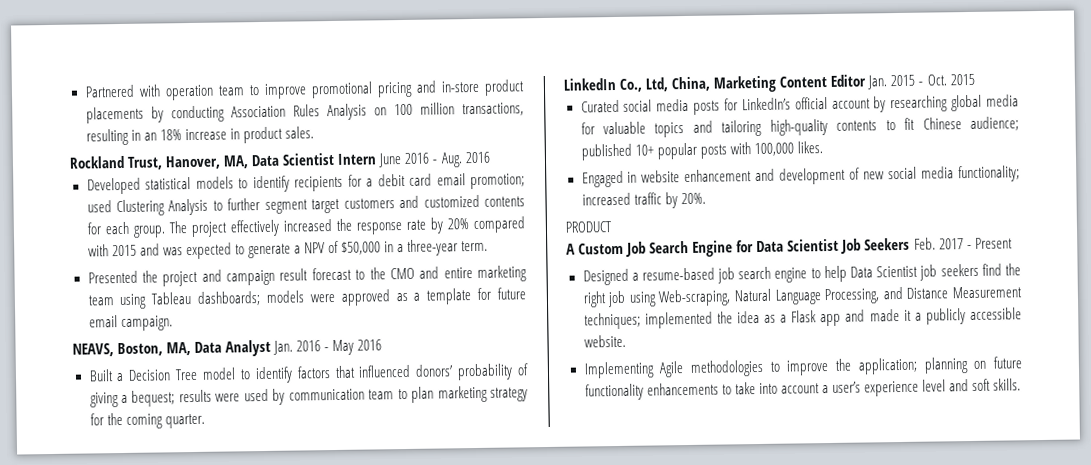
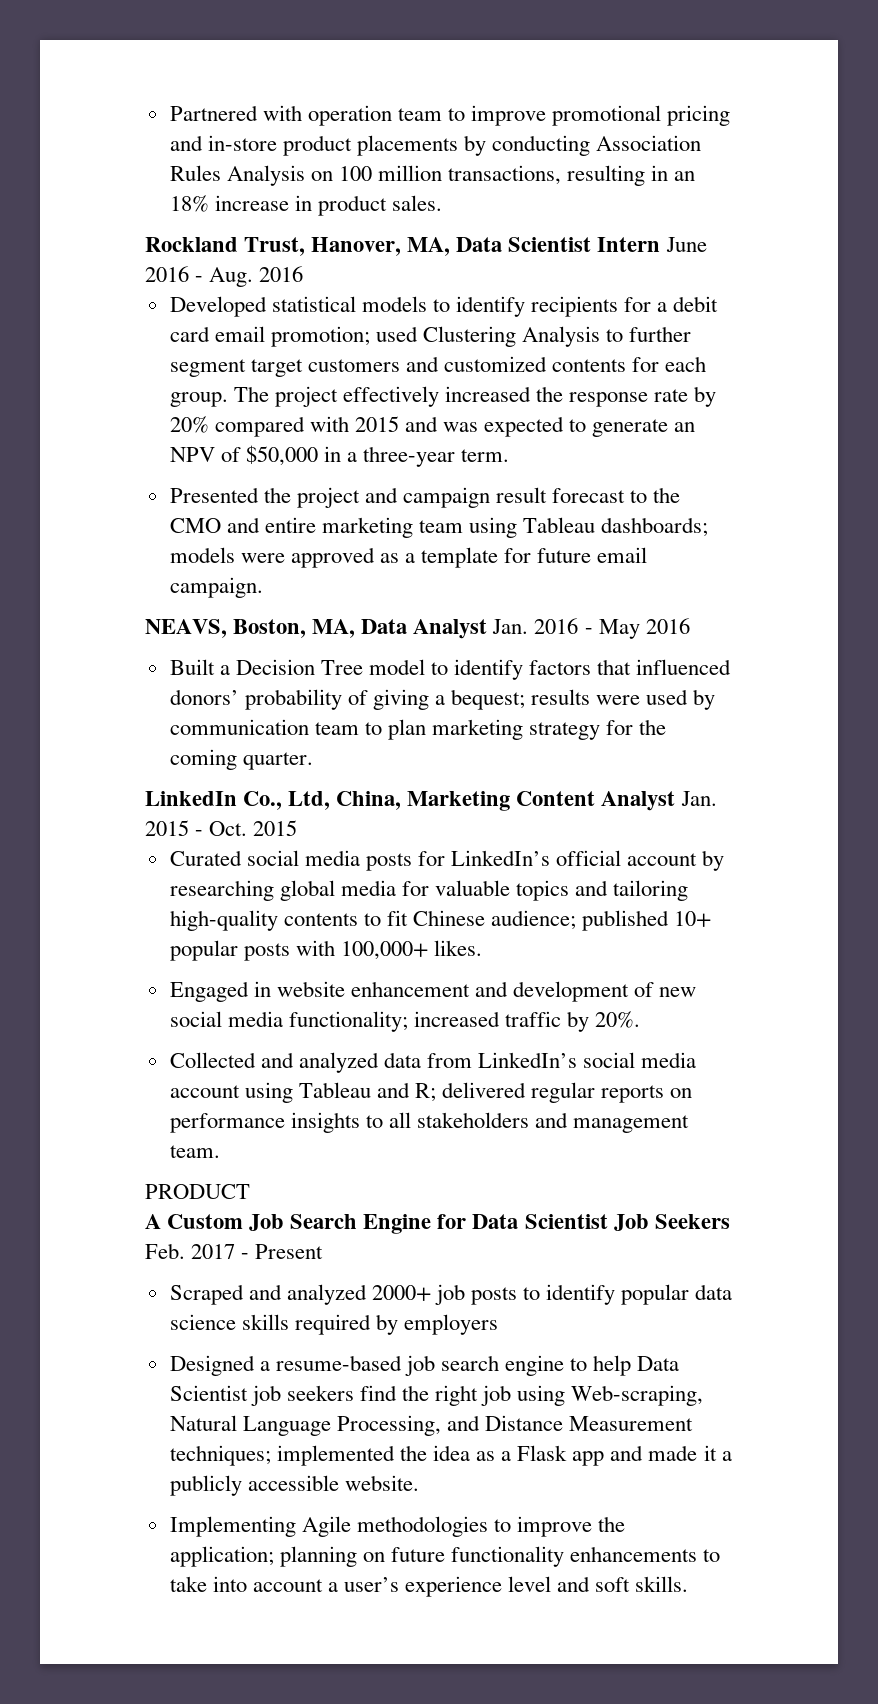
- The project effectively increased the response rate by 20% compared with 2015 and was expected to generate a NPV of $50,000 in a three-year term.
+ The project effectively increased the response rate by 20% compared with 2015 and was expected to generate an NPV of $50,000 in a three-year term.
- LinkedIn Co., Ltd, China, Marketing Content Editor Jan. 2015 - Oct. 2015
+ LinkedIn Co., Ltd, China, Marketing Content Analyst Jan. 2015 - Oct. 2015
- Curated social media posts for LinkedIn’s official account by researching global media for valuable topics and tailoring high-quality contents to fit Chinese audience; published 10+ popular posts with 100,000 likes.
+ Curated social media posts for LinkedIn’s official account by researching global media for valuable topics and tailoring high-quality contents to fit Chinese audience; published 10+ popular posts with 100,000+ likes.
+ Collected and analyzed data from LinkedIn’s social media account using Tableau and R; delivered regular reports on performance insights to all stakeholders and management team.
+ Scraped and analyzed 2000+ job posts to identify popular data science skills required by employers

